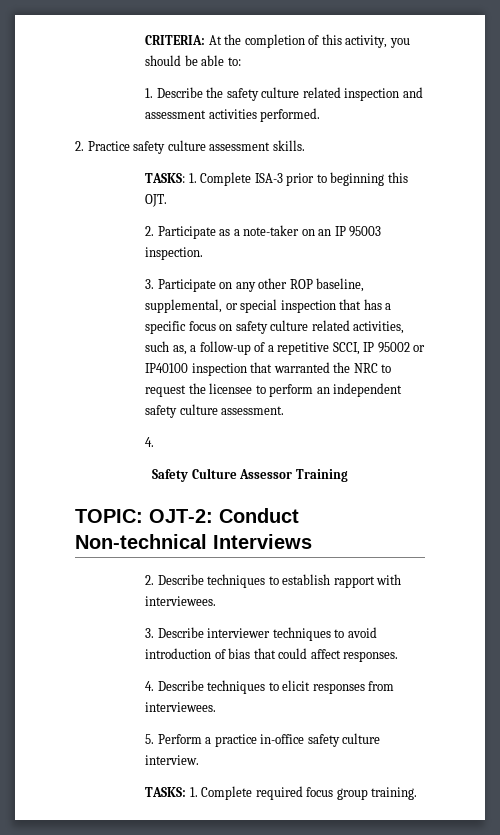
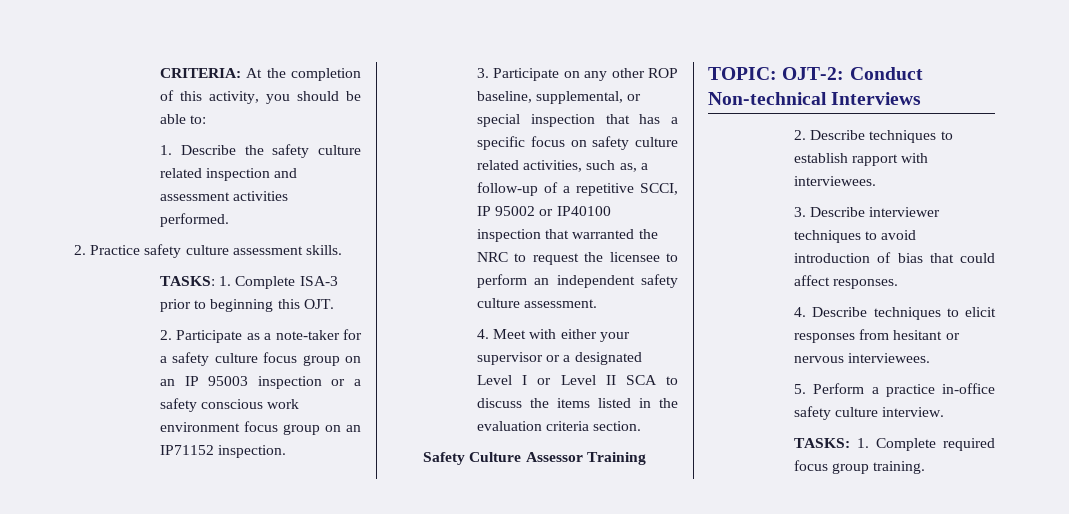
- 2. Participate as a note-taker on an IP 95003 inspection.
+ 2. Participate as a note-taker for a safety culture focus group on an IP 95003 inspection or a safety conscious work environment focus group on an IP71152 inspection.
  3. Participate on any other ROP baseline, supplemental, or special inspection that has a specific focus on safety culture related activities, such as, a follow-up of a repetitive SCCI, IP 95002 or IP40100 inspection that warranted the NRC to request the licensee to perform an independent safety culture assessment.
- 4.
+ 4. Meet with either your supervisor or a designated Level I or Level II SCA to discuss the items listed in the evaluation criteria section.
- 4. Describe techniques to elicit responses from interviewees.
+ 4. Describe techniques to elicit responses from hesitant or nervous interviewees.

